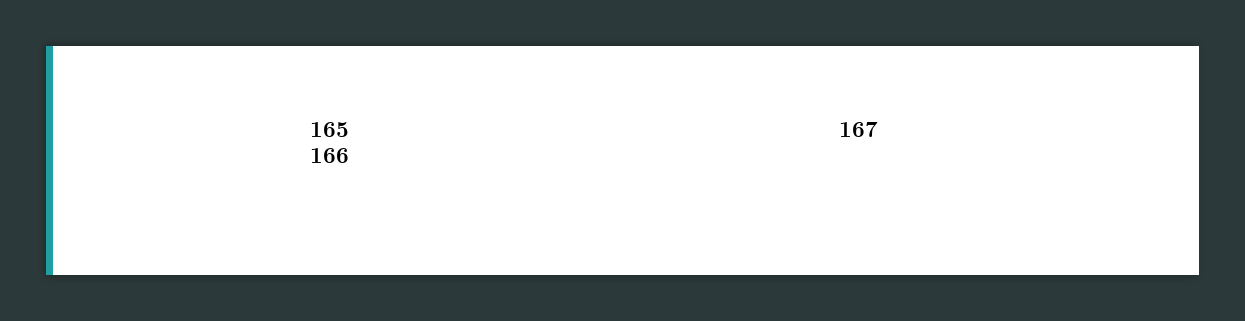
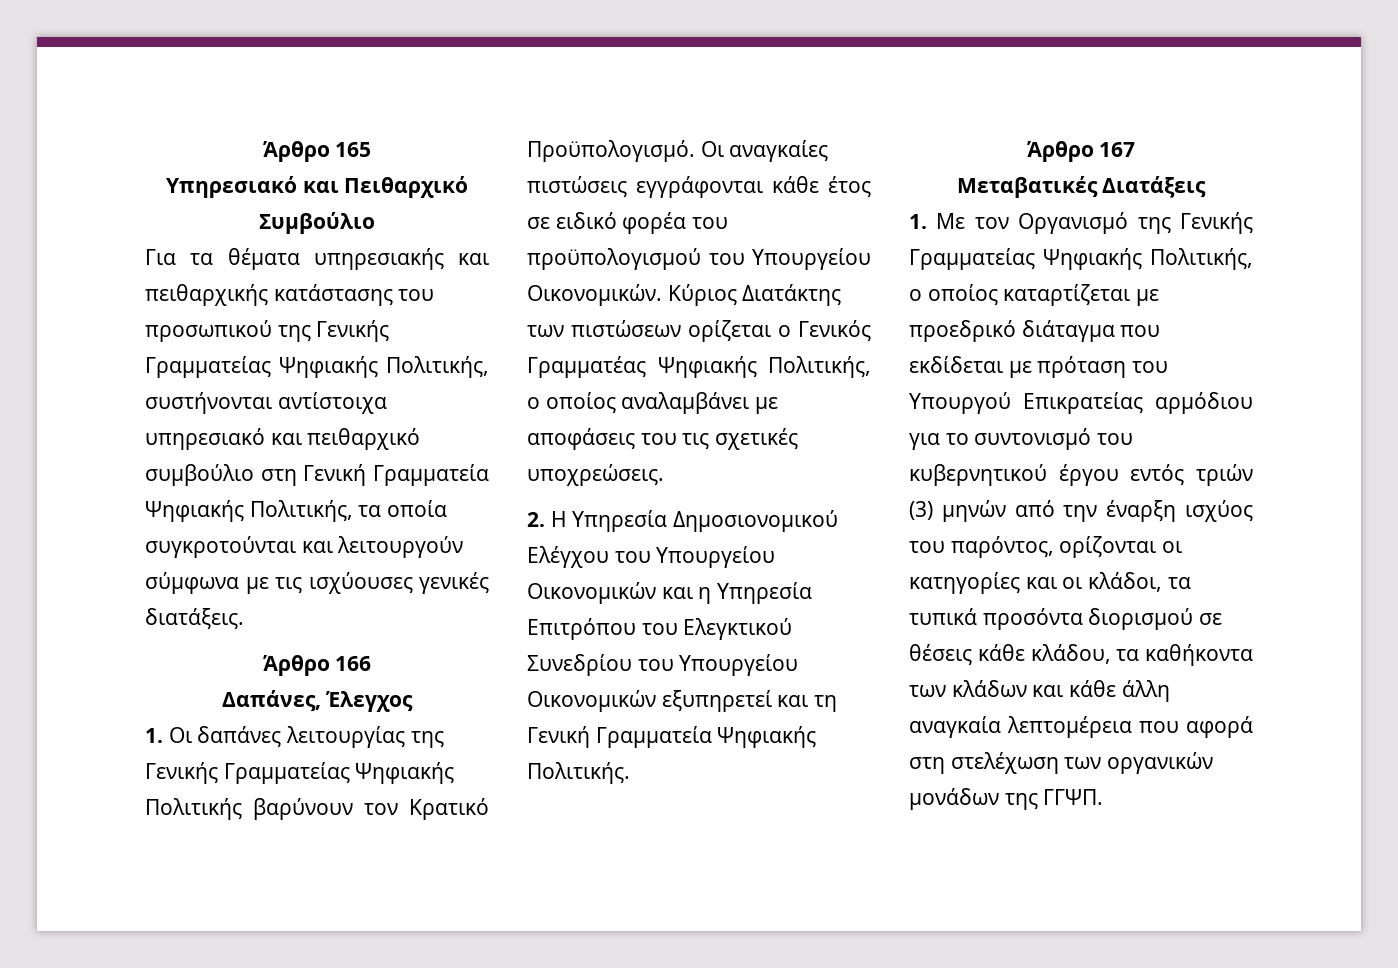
- 165
+ Άρθρο 165
- 166
- 167
+ Υπηρεσιακό και Πειθαρχικό Συμβούλιο
+ Για τα θέματα υπηρεσιακής και πειθαρχικής κατάστασης του προσωπικού της Γενικής Γραμματείας Ψηφιακής Πολιτικής, συστήνονται αντίστοιχα υπηρεσιακό και πειθαρχικό συμβούλιο στη Γενική Γραμματεία Ψηφιακής Πολιτικής, τα οποία συγκροτούνται και λειτουργούν σύμφωνα με τις ισχύουσες γενικές διατάξεις.
+ Άρθρο 166
+ Δαπάνες, Έλεγχος
+ 1. Οι δαπάνες λειτουργίας της Γενικής Γραμματείας Ψηφιακής Πολιτικής βαρύνουν τον Κρατικό Προϋπολογισμό. Οι αναγκαίες πιστώσεις εγγράφονται κάθε έτος σε ειδικό φορέα του προϋπολογισμού του Υπουργείου Οικονομικών. Κύριος Διατάκτης των πιστώσεων ορίζεται ο Γενικός Γραμματέας Ψηφιακής Πολιτικής, ο οποίος αναλαμβάνει με αποφάσεις του τις σχετικές υποχρεώσεις.
+ 2. Η Υπηρεσία Δημοσιονομικού Ελέγχου του Υπουργείου Οικονομικών και η Υπηρεσία Επιτρόπου του Ελεγκτικού Συνεδρίου του Υπουργείου Οικονομικών εξυπηρετεί και τη Γενική Γραμματεία Ψηφιακής Πολιτικής.
+ Άρθρο 167
+ Μεταβατικές Διατάξεις
+ 1. Με τον Οργανισμό της Γενικής Γραμματείας Ψηφιακής Πολιτικής, ο οποίος καταρτίζεται με προεδρικό διάταγμα που εκδίδεται με πρόταση του Υπουργού Επικρατείας αρμόδιου για το συντονισμό του κυβερνητικού έργου εντός τριών (3) μηνών από την έναρξη ισχύος του παρόντος, ορίζονται οι κατηγορίες και οι κλάδοι, τα τυπικά προσόντα διορισμού σε θέσεις κάθε κλάδου, τα καθήκοντα των κλάδων και κάθε άλλη αναγκαία λεπτομέρεια που αφορά στη στελέχωση των οργανικών μονάδων της ΓΓΨΠ.

